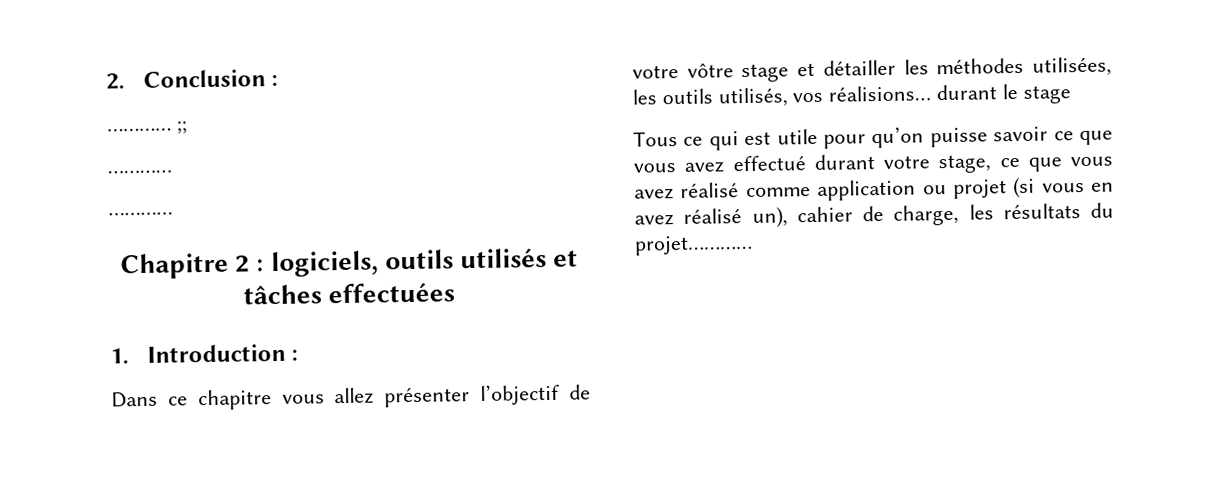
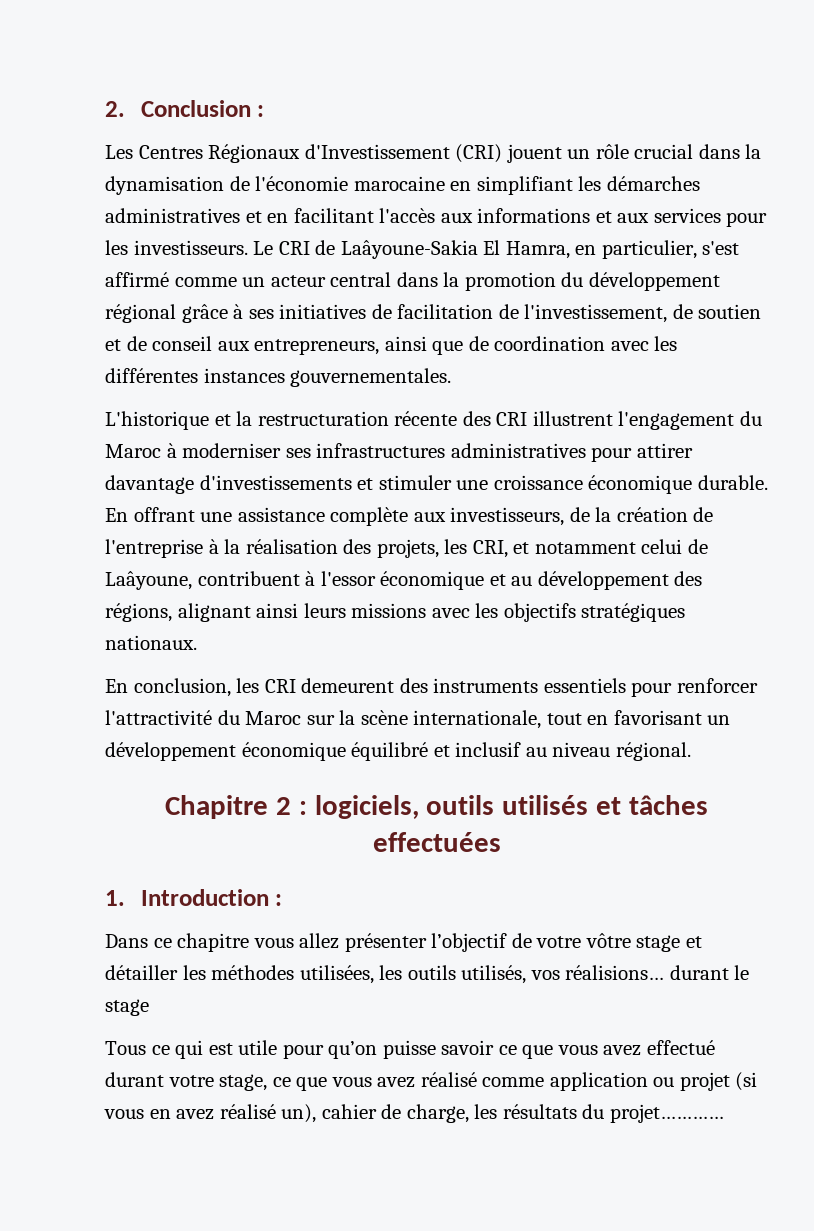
- ………… ;;
- …………
- …………
+ Les Centres Régionaux d'Investissement (CRI) jouent un rôle crucial dans la dynamisation de l'économie marocaine en simplifiant les démarches administratives et en facilitant l'accès aux informations et aux services pour les investisseurs. Le CRI de Laâyoune-Sakia El Hamra, en particulier, s'est affirmé comme un acteur central dans la promotion du développement régional grâce à ses initiatives de facilitation de l'investissement, de soutien et de conseil aux entrepreneurs, ainsi que de coordination avec les différentes instances gouvernementales.
+ L'historique et la restructuration récente des CRI illustrent l'engagement du Maroc à moderniser ses infrastructures administratives pour attirer davantage d'investissements et stimuler une croissance économique durable. En offrant une assistance complète aux investisseurs, de la création de l'entreprise à la réalisation des projets, les CRI, et notamment celui de Laâyoune, contribuent à l'essor économique et au développement des régions, alignant ainsi leurs missions avec les objectifs stratégiques nationaux.
+ En conclusion, les CRI demeurent des instruments essentiels pour renforcer l'attractivité du Maroc sur la scène internationale, tout en favorisant un développement économique équilibré et inclusif au niveau régional.

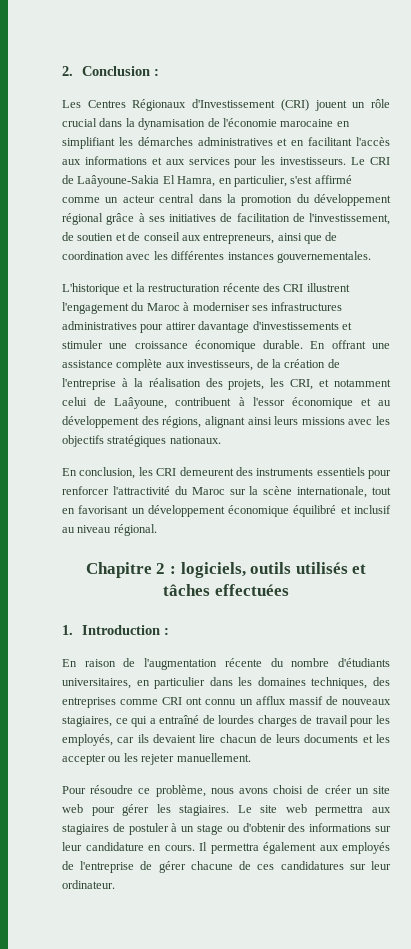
- Dans ce chapitre vous allez présenter l’objectif de votre vôtre stage et détailler les méthodes utilisées, les outils utilisés, vos réalisions… durant le stage
- Tous ce qui est utile pour qu’on puisse savoir ce que vous avez effectué durant votre stage, ce que vous avez réalisé comme application ou projet (si vous en avez réalisé un), cahier de charge, les résultats du projet…………
+ En raison de l'augmentation récente du nombre d'étudiants universitaires, en particulier dans les domaines techniques, des entreprises comme CRI ont connu un afflux massif de nouveaux stagiaires, ce qui a entraîné de lourdes charges de travail pour les employés, car ils devaient lire chacun de leurs documents et les accepter ou les rejeter manuellement.
+ Pour résoudre ce problème, nous avons choisi de créer un site web pour gérer les stagiaires. Le site web permettra aux stagiaires de postuler à un stage ou d'obtenir des informations sur leur candidature en cours. Il permettra également aux employés de l'entreprise de gérer chacune de ces candidatures sur leur ordinateur.

